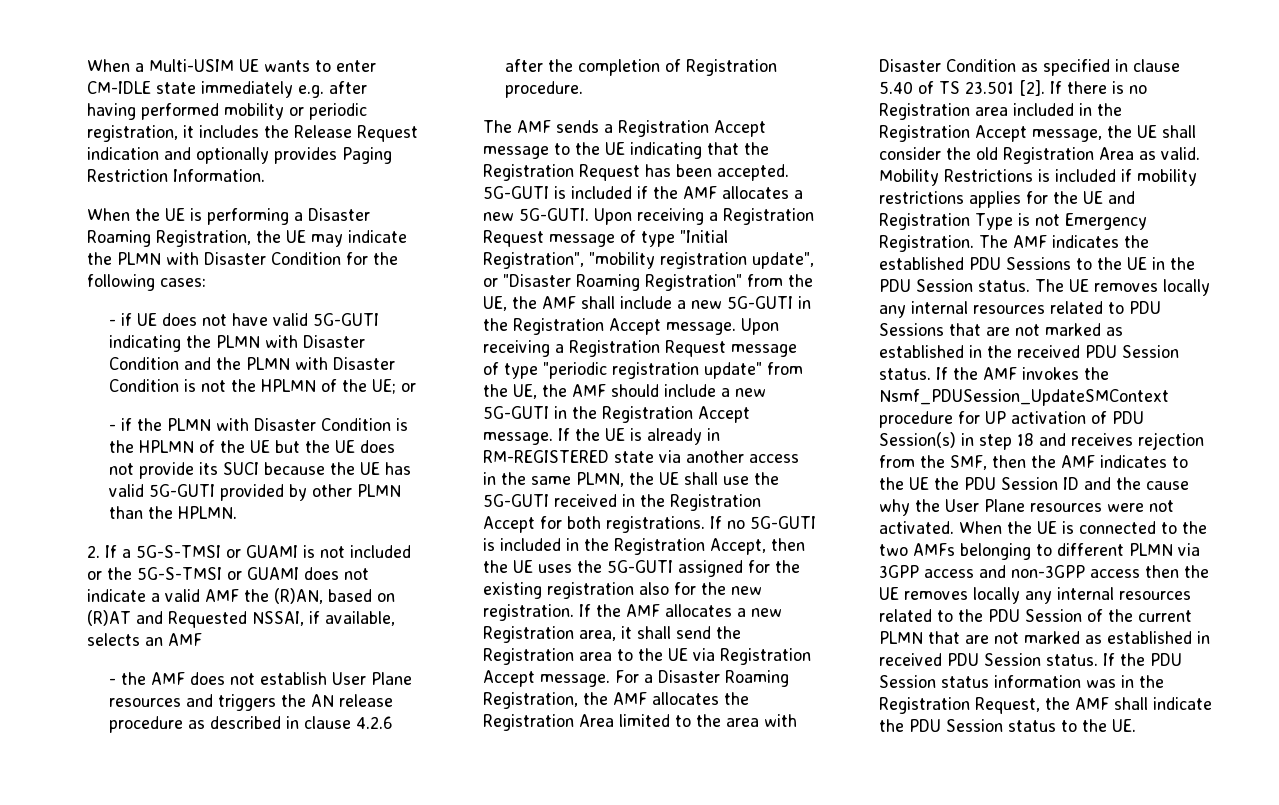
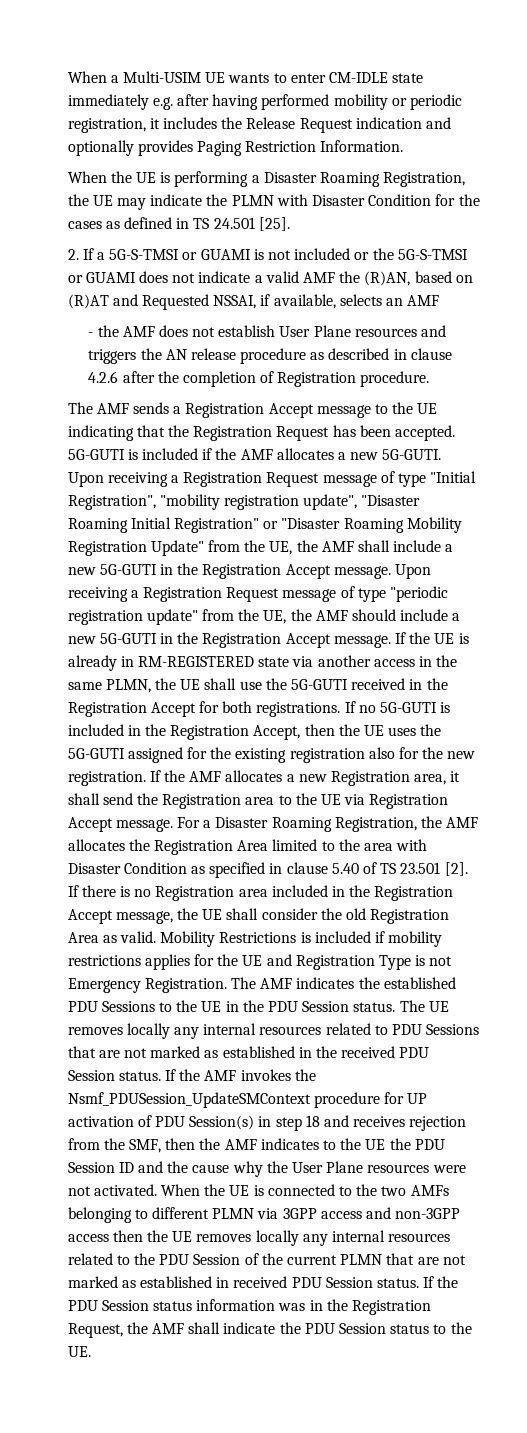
- When the UE is performing a Disaster Roaming Registration, the UE may indicate the PLMN with Disaster Condition for the following cases:
- - if UE does not have valid 5G-GUTI indicating the PLMN with Disaster Condition and the PLMN with Disaster Condition is not the HPLMN of the UE; or
- - if the PLMN with Disaster Condition is the HPLMN of the UE but the UE does not provide its SUCI because the UE has valid 5G-GUTI provided by other PLMN than the HPLMN.
+ When the UE is performing a Disaster Roaming Registration, the UE may indicate the PLMN with Disaster Condition for the cases as defined in TS 24.501 [25].
- Upon receiving a Registration Request message of type "Initial Registration", "mobility registration update", or "Disaster Roaming Registration" from the UE, the AMF shall include a new 5G-GUTI in the Registration Accept message.
+ Upon receiving a Registration Request message of type "Initial Registration", "mobility registration update", "Disaster Roaming Initial Registration" or "Disaster Roaming Mobility Registration Update" from the UE, the AMF shall include a new 5G-GUTI in the Registration Accept message.

